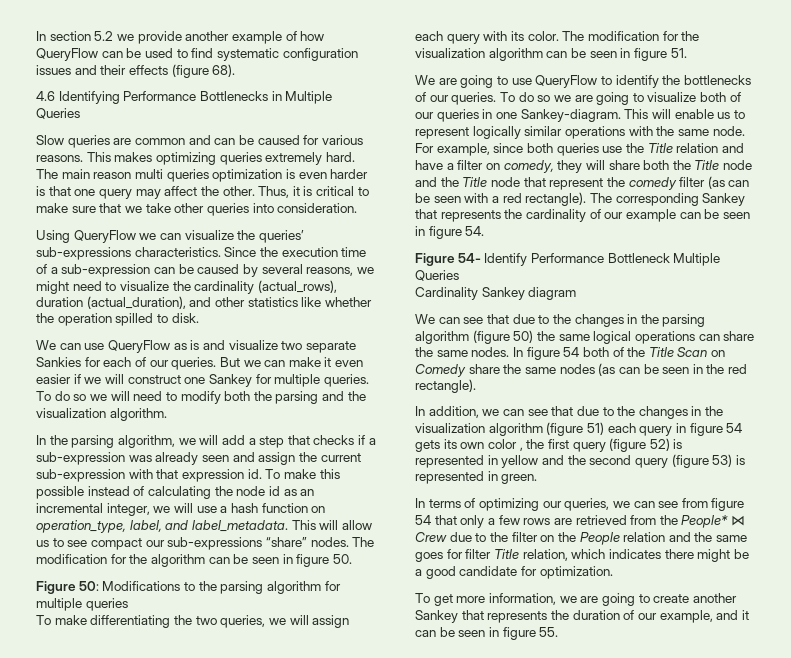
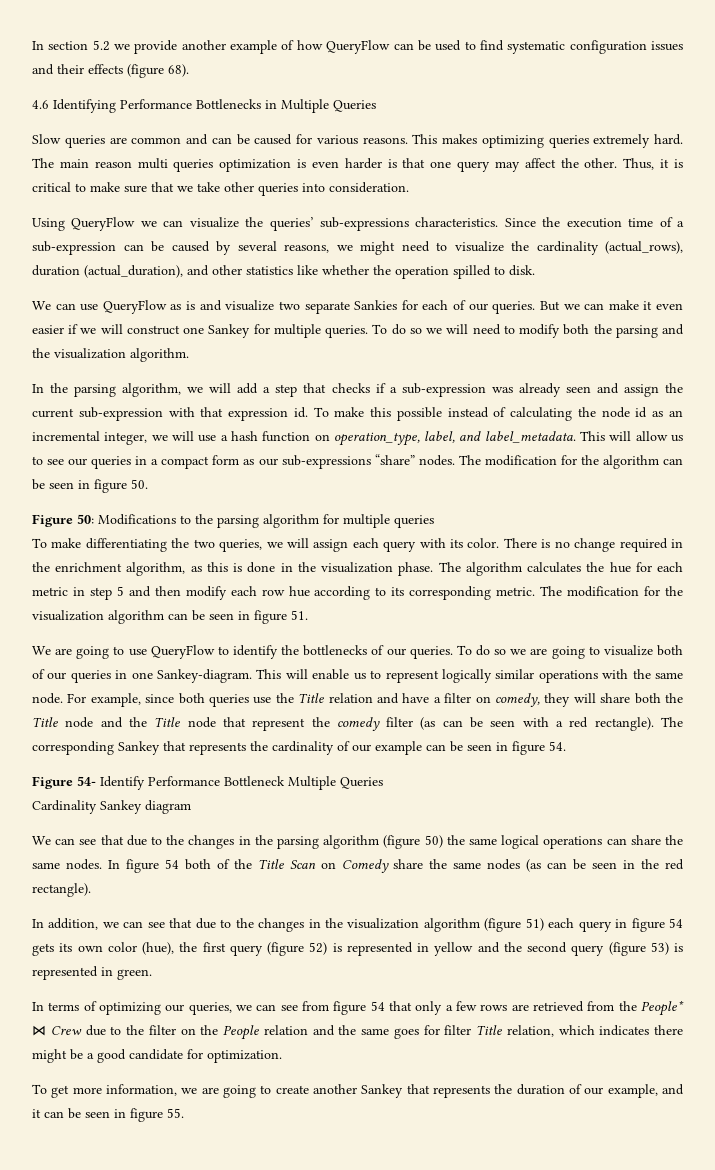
- This will allow us to see compact our sub-expressions “share” nodes.
+ This will allow us to see our queries in a compact form as our sub-expressions “share” nodes.
+ There is no change required in the enrichment algorithm, as this is done in the visualization phase. The algorithm calculates the hue for each metric in step 5 and then modify each row hue according to its corresponding metric.
- In addition, we can see that due to the changes in the visualization algorithm (figure 51) each query in figure 54 gets its own color , the first query (figure 52) is represented in yellow and the second query (figure 53) is represented in green.
+ In addition, we can see that due to the changes in the visualization algorithm (figure 51) each query in figure 54 gets its own color (hue), the first query (figure 52) is represented in yellow and the second query (figure 53) is represented in green.

